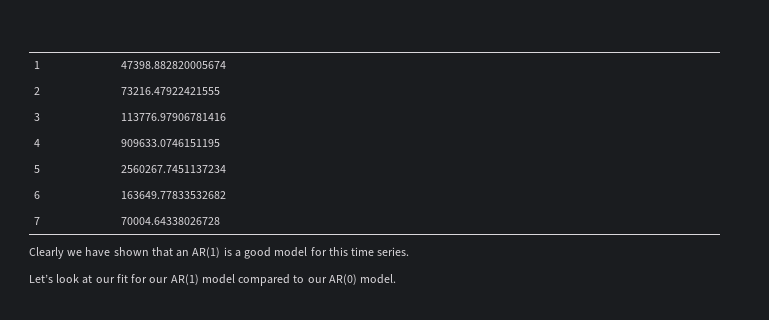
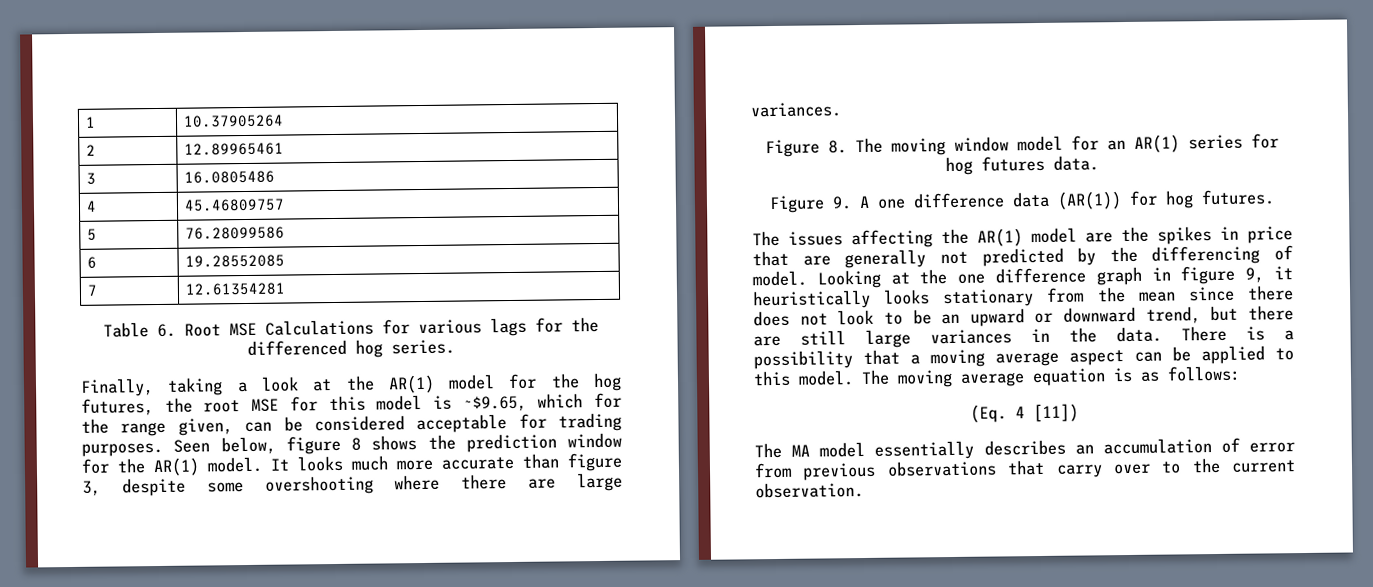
- 1 | 47398.882820005674
+ 1 | 10.37905264
- 2 | 73216.47922421555
+ 2 | 12.89965461
- 3 | 113776.97906781416
+ 3 | 16.0805486
- 4 | 909633.0746151195
+ 4 | 45.46809757
- 5 | 2560267.7451137234
+ 5 | 76.28099586
- 6 | 163649.77833532682
+ 6 | 19.28552085
- 7 | 70004.64338026728
- Clearly we have shown that an AR(1) is a good model for this time series.
- Let’s look at our fit for our AR(1) model compared to our AR(0) model.
+ 7 | 12.61354281
+ Table 6. Root MSE Calculations for various lags for the differenced hog series.
+ Finally, taking a look at the AR(1) model for the hog futures, the root MSE for this model is ~$9.65, which for the range given, can be considered acceptable for trading purposes. Seen below, figure 8 shows the prediction window for the AR(1) model. It looks much more accurate than figure 3, despite some overshooting where there are large variances.
+ Figure 8. The moving window model for an AR(1) series for hog futures data.
+ Figure 9. A one difference data (AR(1)) for hog futures.
+ The issues affecting the AR(1) model are the spikes in price that are generally not predicted by the differencing of model. Looking at the one difference graph in figure 9, it heuristically looks stationary from the mean since there does not look to be an upward or downward trend, but there are still large variances in the data. There is a possibility that a moving average aspect can be applied to this model. The moving average equation is as follows:
+ (Eq. 4 [11])
+ The MA model essentially describes an accumulation of error from previous observations that carry over to the current observation.

